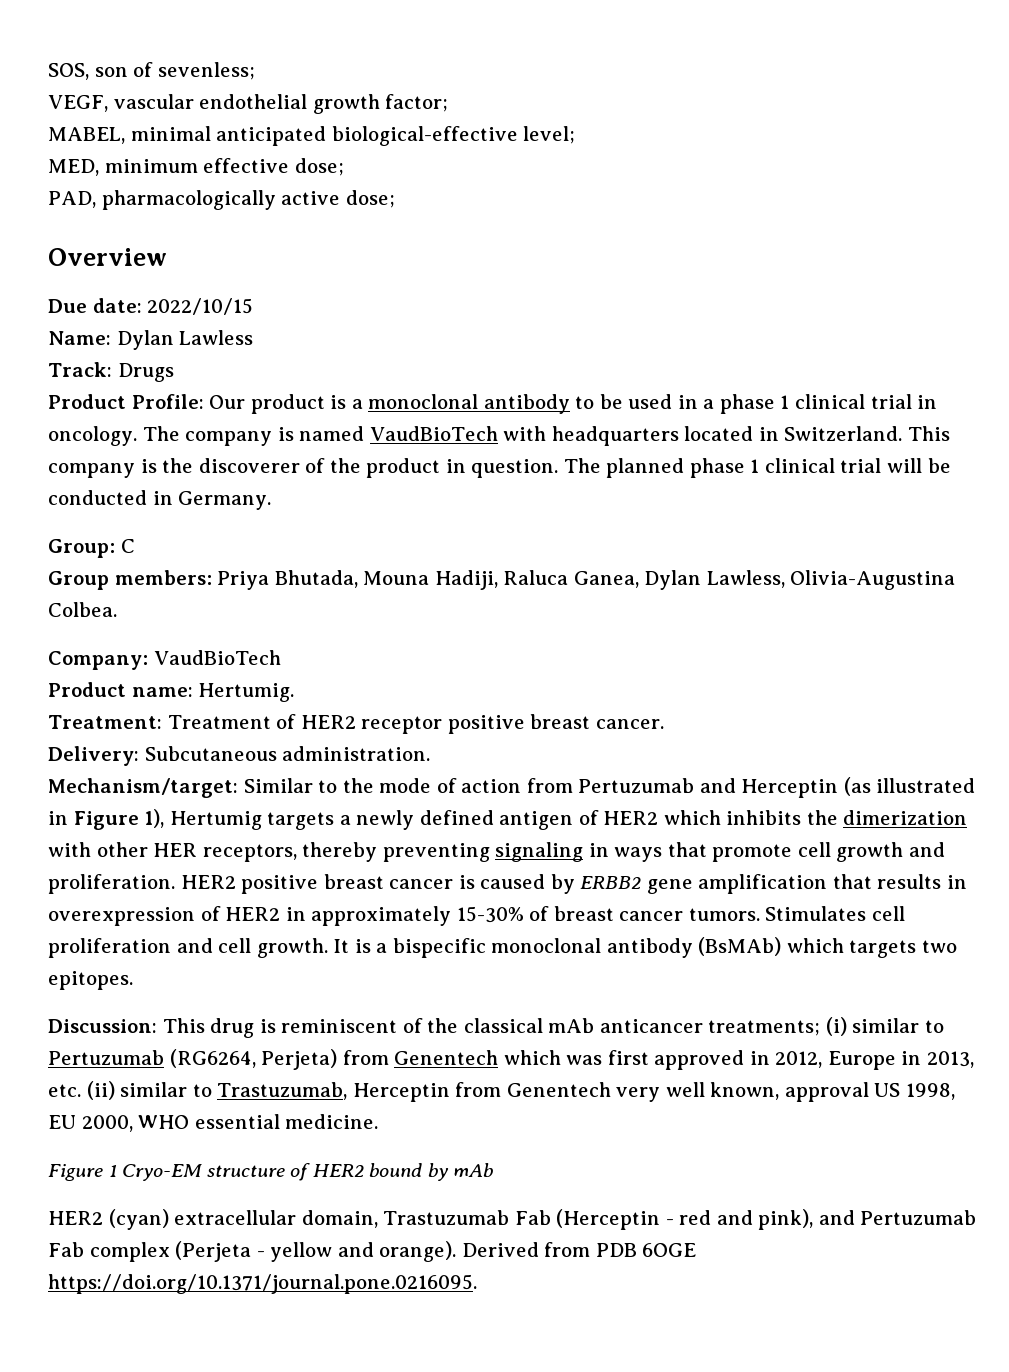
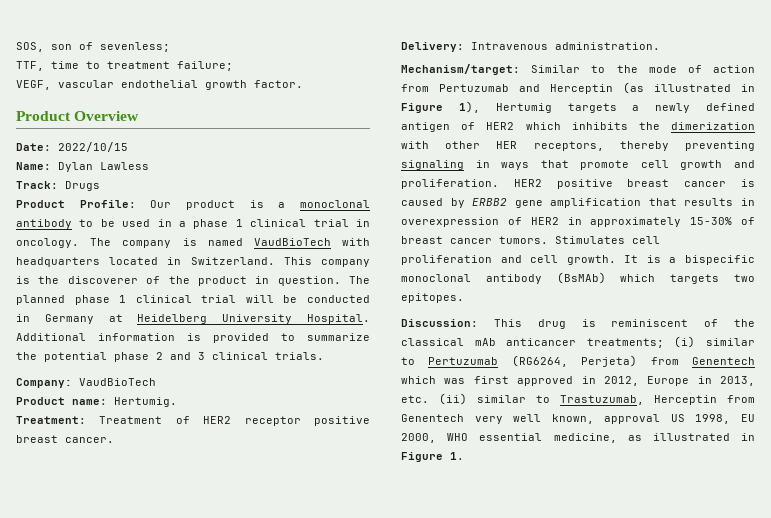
+ TTF, time to treatment failure;
- VEGF, vascular endothelial growth factor;
- MABEL, minimal anticipated biological-effective level;
- MED, minimum effective dose;
- PAD, pharmacologically active dose;
- Overview
+ VEGF, vascular endothelial growth factor.
+ Product Overview
- Due date: 2022/10/15
+ Date: 2022/10/15
- The planned phase 1 clinical trial will be conducted in Germany.
- Group: C
- Group members: Priya Bhutada, Mouna Hadiji, Raluca Ganea, Dylan Lawless, Olivia-Augustina Colbea.
+ The planned phase 1 clinical trial will be conducted in Germany at Heidelberg University Hospital. Additional information is provided to summarize the potential phase 2 and 3 clinical trials.
- Delivery: Subcutaneous administration.
+ Delivery: Intravenous administration.
- Discussion: This drug is reminiscent of the classical mAb anticancer treatments; (i) similar to Pertuzumab (RG6264, Perjeta) from Genentech which was first approved in 2012, Europe in 2013, etc. (ii) similar to Trastuzumab, Herceptin from Genentech very well known, approval US 1998, EU 2000, WHO essential medicine.
- Figure 1 Cryo-EM structure of HER2 bound by mAb
- HER2 (cyan) extracellular domain, Trastuzumab Fab (Herceptin - red and pink), and Pertuzumab Fab complex (Perjeta - yellow and orange). Derived from PDB 6OGE https://doi.org/10.1371/journal.pone.0216095.
+ Discussion: This drug is reminiscent of the classical mAb anticancer treatments; (i) similar to Pertuzumab (RG6264, Perjeta) from Genentech which was first approved in 2012, Europe in 2013, etc. (ii) similar to Trastuzumab, Herceptin from Genentech very well known, approval US 1998, EU 2000, WHO essential medicine, as illustrated in Figure 1.

